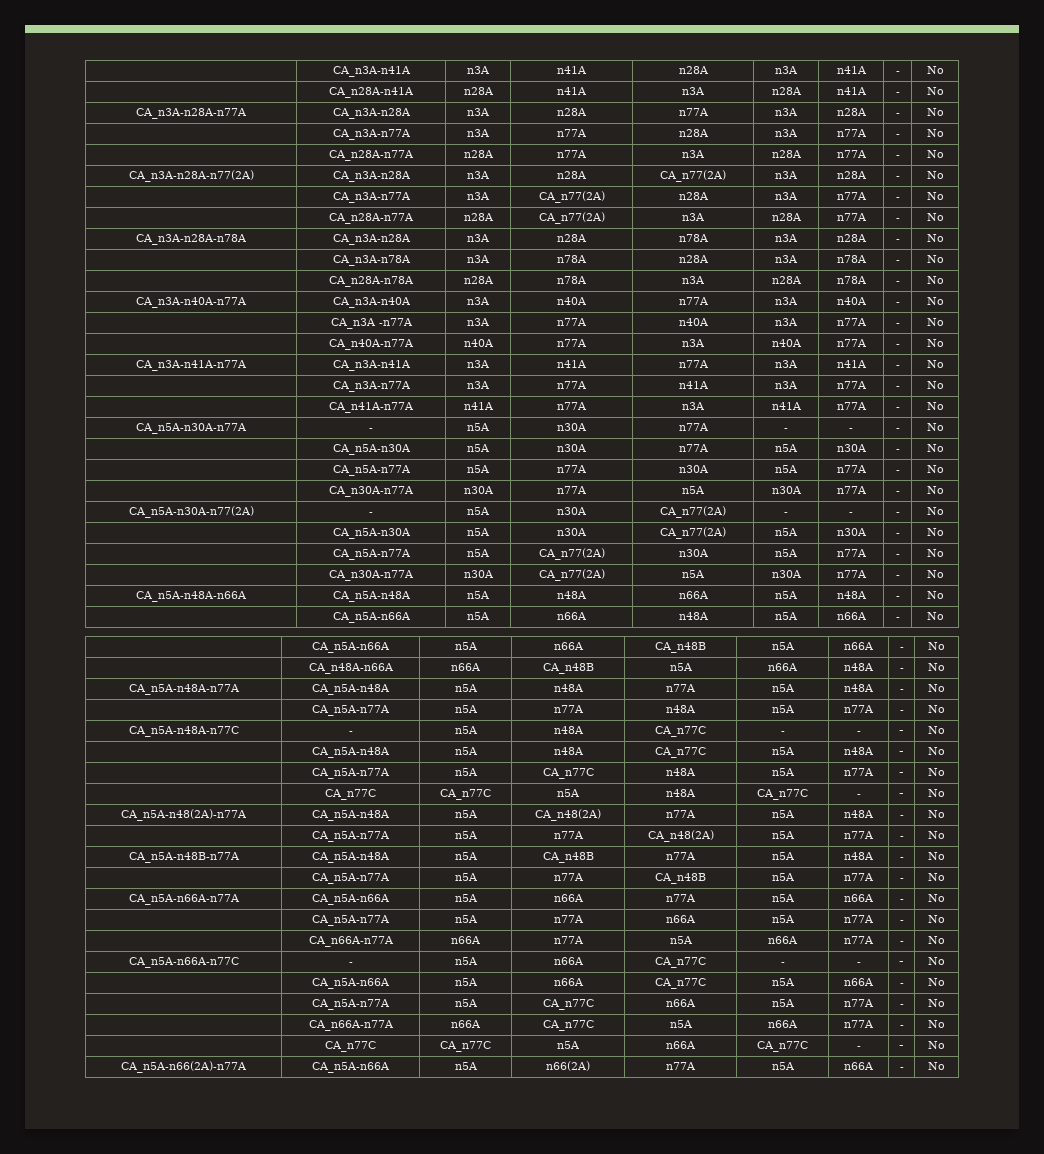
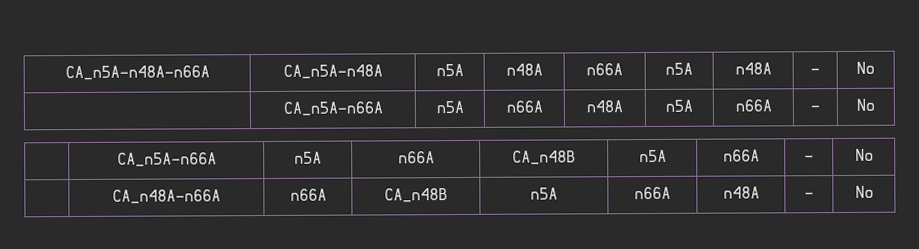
- | CA_n3A-n41A | n3A | n41A | n28A | n3A | n41A | - | No
- | CA_n28A-n41A | n28A | n41A | n3A | n28A | n41A | - | No
- CA_n3A-n28A-n77A | CA_n3A-n28A | n3A | n28A | n77A | n3A | n28A | - | No
- | CA_n3A-n77A | n3A | n77A | n28A | n3A | n77A | - | No
- | CA_n28A-n77A | n28A | n77A | n3A | n28A | n77A | - | No
- CA_n3A-n28A-n77(2A) | CA_n3A-n28A | n3A | n28A | CA_n77(2A) | n3A | n28A | - | No
- | CA_n3A-n77A | n3A | CA_n77(2A) | n28A | n3A | n77A | - | No
- | CA_n28A-n77A | n28A | CA_n77(2A) | n3A | n28A | n77A | - | No
- CA_n3A-n28A-n78A | CA_n3A-n28A | n3A | n28A | n78A | n3A | n28A | - | No
- | CA_n3A-n78A | n3A | n78A | n28A | n3A | n78A | - | No
- | CA_n28A-n78A | n28A | n78A | n3A | n28A | n78A | - | No
- CA_n3A-n40A-n77A | CA_n3A-n40A | n3A | n40A | n77A | n3A | n40A | - | No
- | CA_n3A -n77A | n3A | n77A | n40A | n3A | n77A | - | No
- | CA_n40A-n77A | n40A | n77A | n3A | n40A | n77A | - | No
- CA_n3A-n41A-n77A | CA_n3A-n41A | n3A | n41A | n77A | n3A | n41A | - | No
- | CA_n3A-n77A | n3A | n77A | n41A | n3A | n77A | - | No
- | CA_n41A-n77A | n41A | n77A | n3A | n41A | n77A | - | No
- CA_n5A-n30A-n77A | - | n5A | n30A | n77A | - | - | - | No
- | CA_n5A-n30A | n5A | n30A | n77A | n5A | n30A | - | No
- | CA_n5A-n77A | n5A | n77A | n30A | n5A | n77A | - | No
- | CA_n30A-n77A | n30A | n77A | n5A | n30A | n77A | - | No
- CA_n5A-n30A-n77(2A) | - | n5A | n30A | CA_n77(2A) | - | - | - | No
- | CA_n5A-n30A | n5A | n30A | CA_n77(2A) | n5A | n30A | - | No
- | CA_n5A-n77A | n5A | CA_n77(2A) | n30A | n5A | n77A | - | No
- | CA_n30A-n77A | n30A | CA_n77(2A) | n5A | n30A | n77A | - | No
- CA_n5A-n48A-n77A | CA_n5A-n48A | n5A | n48A | n77A | n5A | n48A | - | No
- | CA_n5A-n77A | n5A | n77A | n48A | n5A | n77A | - | No
- CA_n5A-n48A-n77C | - | n5A | n48A | CA_n77C | - | - | - | No
- | CA_n5A-n48A | n5A | n48A | CA_n77C | n5A | n48A | - | No
- | CA_n5A-n77A | n5A | CA_n77C | n48A | n5A | n77A | - | No
- | CA_n77C | CA_n77C | n5A | n48A | CA_n77C | - | - | No
- CA_n5A-n48(2A)-n77A | CA_n5A-n48A | n5A | CA_n48(2A) | n77A | n5A | n48A | - | No
- | CA_n5A-n77A | n5A | n77A | CA_n48(2A) | n5A | n77A | - | No
- CA_n5A-n48B-n77A | CA_n5A-n48A | n5A | CA_n48B | n77A | n5A | n48A | - | No
- | CA_n5A-n77A | n5A | n77A | CA_n48B | n5A | n77A | - | No
- CA_n5A-n66A-n77A | CA_n5A-n66A | n5A | n66A | n77A | n5A | n66A | - | No
- | CA_n5A-n77A | n5A | n77A | n66A | n5A | n77A | - | No
- | CA_n66A-n77A | n66A | n77A | n5A | n66A | n77A | - | No
- CA_n5A-n66A-n77C | - | n5A | n66A | CA_n77C | - | - | - | No
- | CA_n5A-n66A | n5A | n66A | CA_n77C | n5A | n66A | - | No
- | CA_n5A-n77A | n5A | CA_n77C | n66A | n5A | n77A | - | No
- | CA_n66A-n77A | n66A | CA_n77C | n5A | n66A | n77A | - | No
- | CA_n77C | CA_n77C | n5A | n66A | CA_n77C | - | - | No
- CA_n5A-n66(2A)-n77A | CA_n5A-n66A | n5A | n66(2A) | n77A | n5A | n66A | - | No

